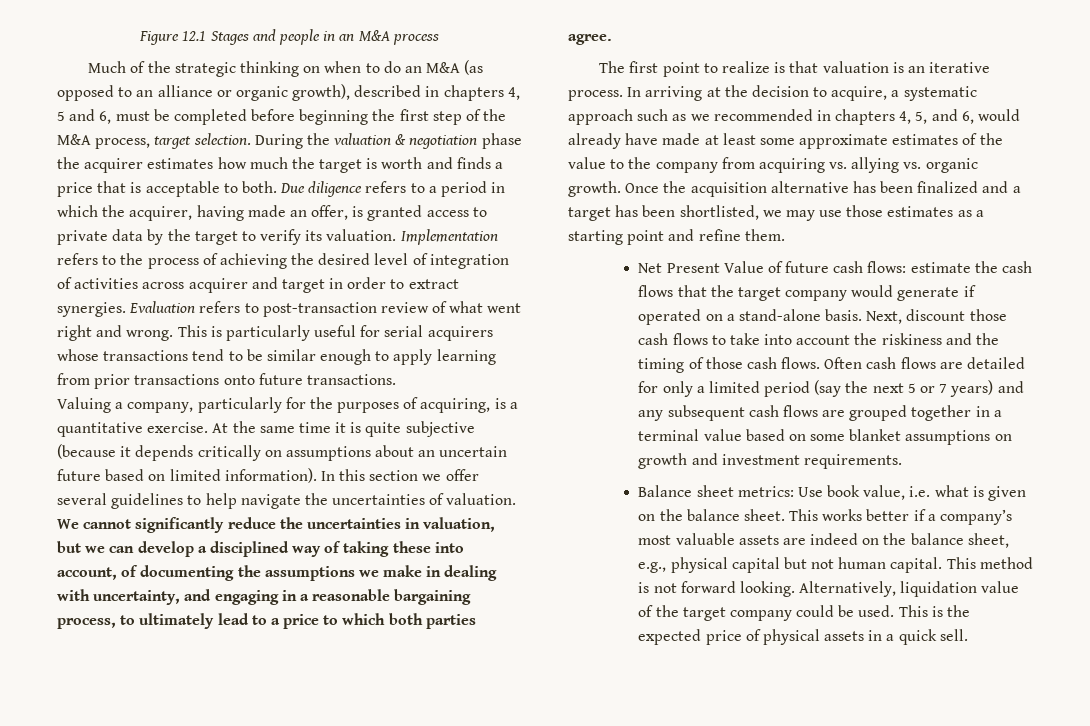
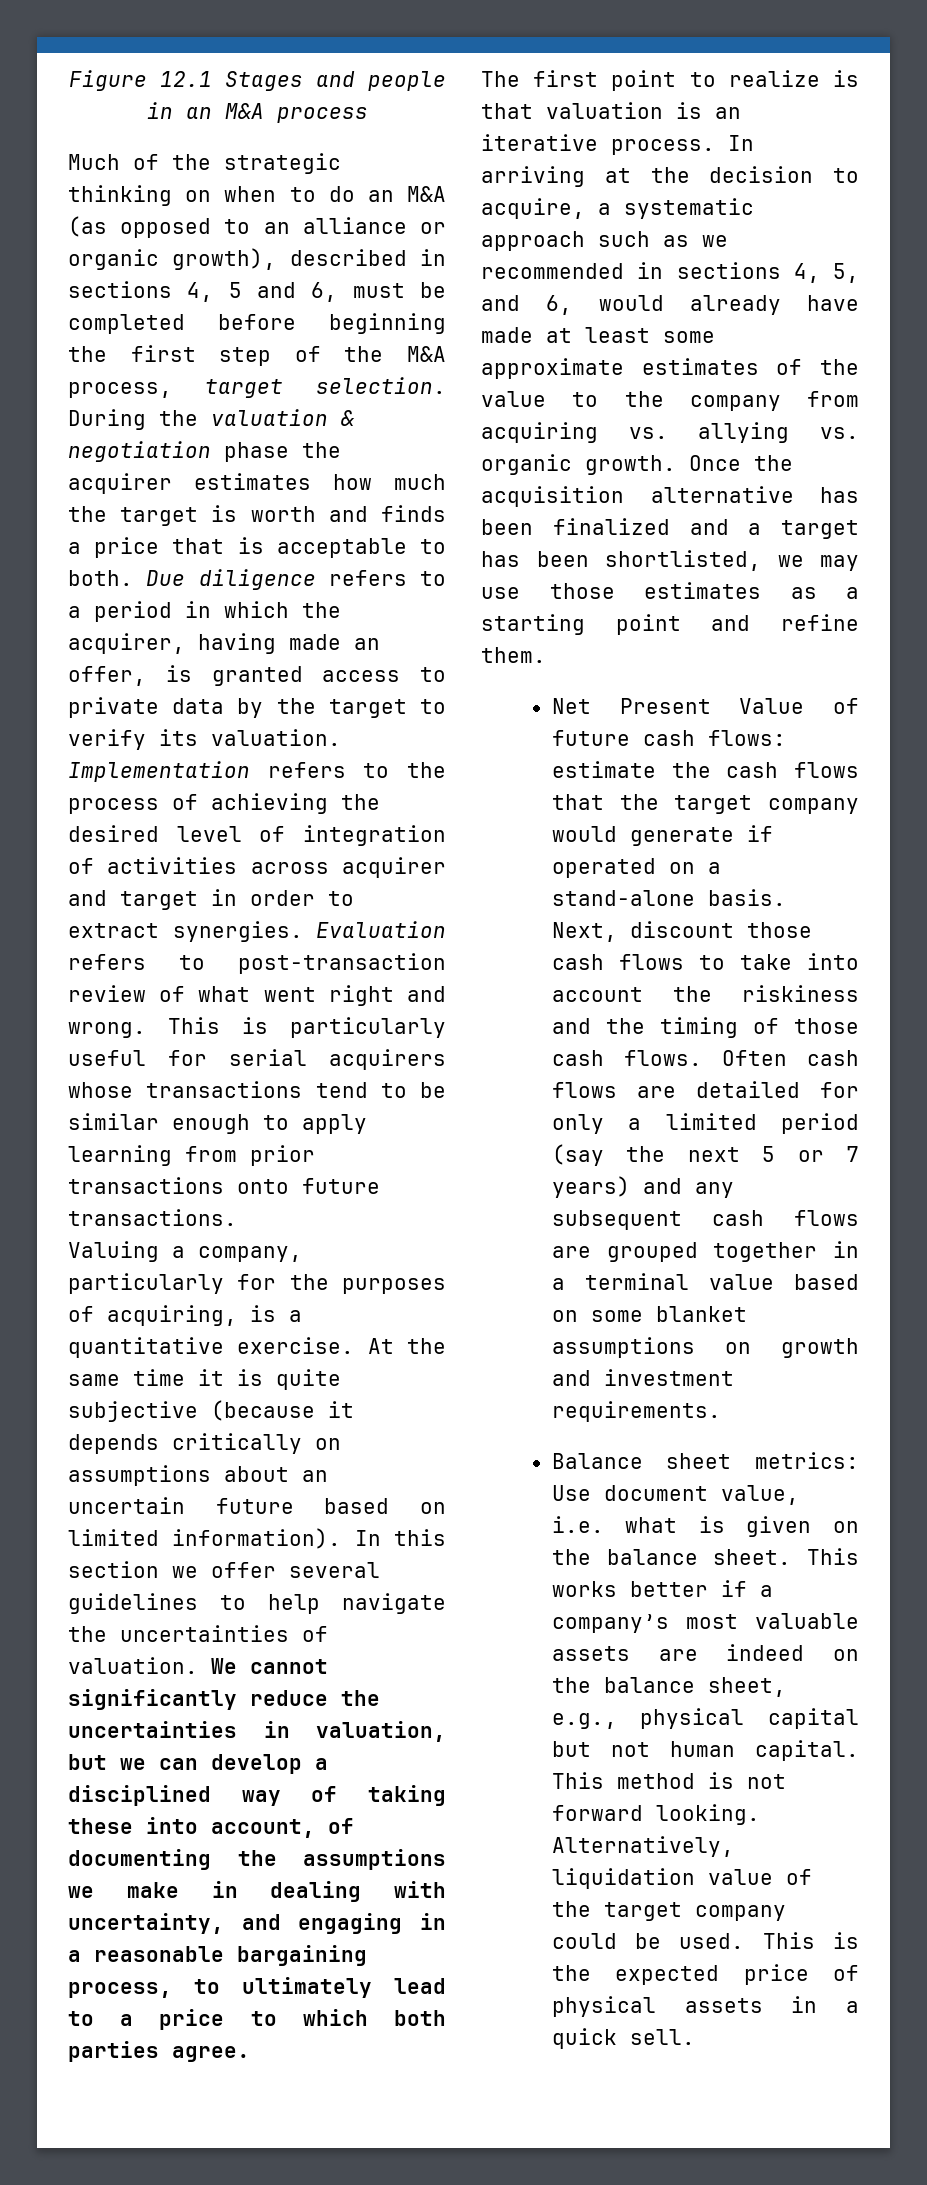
- Much of the strategic thinking on when to do an M&A (as opposed to an alliance or organic growth), described in chapters 4, 5 and 6, must be completed before beginning the first step of the M&A process, target selection.
+ Much of the strategic thinking on when to do an M&A (as opposed to an alliance or organic growth), described in sections 4, 5 and 6, must be completed before beginning the first step of the M&A process, target selection.
- In arriving at the decision to acquire, a systematic approach such as we recommended in chapters 4, 5, and 6, would already have made at least some approximate estimates of the value to the company from acquiring vs. allying vs. organic growth.
+ In arriving at the decision to acquire, a systematic approach such as we recommended in sections 4, 5, and 6, would already have made at least some approximate estimates of the value to the company from acquiring vs. allying vs. organic growth.
- Balance sheet metrics: Use book value, i.e. what is given on the balance sheet.
+ Balance sheet metrics: Use document value, i.e. what is given on the balance sheet.

